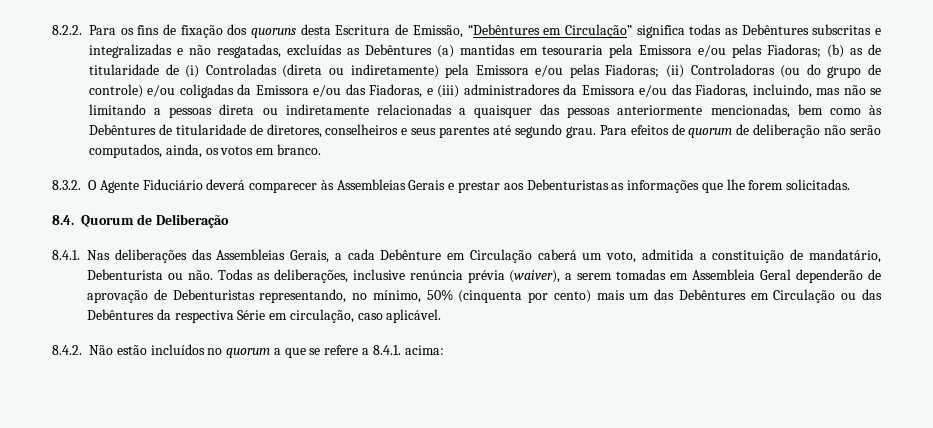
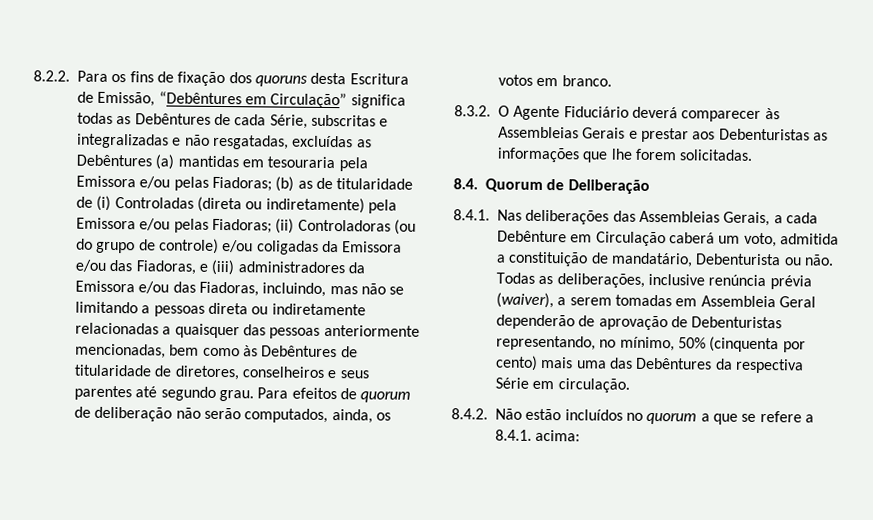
- 8.2.2. Para os fins de fixação dos quoruns desta Escritura de Emissão, “Debêntures em Circulação” significa todas as Debêntures subscritas e integralizadas e não resgatadas, excluídas as Debêntures (a) mantidas em tesouraria pela Emissora e/ou pelas Fiadoras;
+ 8.2.2. Para os fins de fixação dos quoruns desta Escritura de Emissão, “Debêntures em Circulação” significa todas as Debêntures de cada Série, subscritas e integralizadas e não resgatadas, excluídas as Debêntures (a) mantidas em tesouraria pela Emissora e/ou pelas Fiadoras;
- Todas as deliberações, inclusive renúncia prévia (waiver), a serem tomadas em Assembleia Geral dependerão de aprovação de Debenturistas representando, no mínimo, 50% (cinquenta por cento) mais um das Debêntures em Circulação ou das Debêntures da respectiva Série em circulação, caso aplicável.
+ Todas as deliberações, inclusive renúncia prévia (waiver), a serem tomadas em Assembleia Geral dependerão de aprovação de Debenturistas representando, no mínimo, 50% (cinquenta por cento) mais uma das Debêntures da respectiva Série em circulação.

